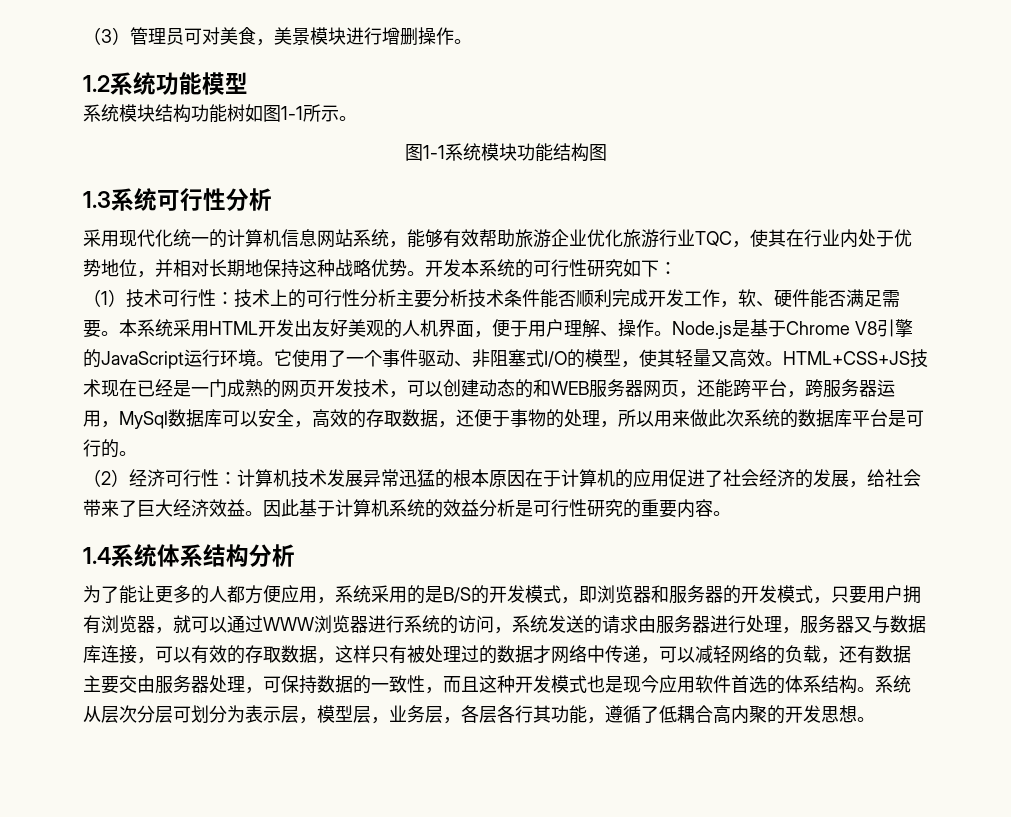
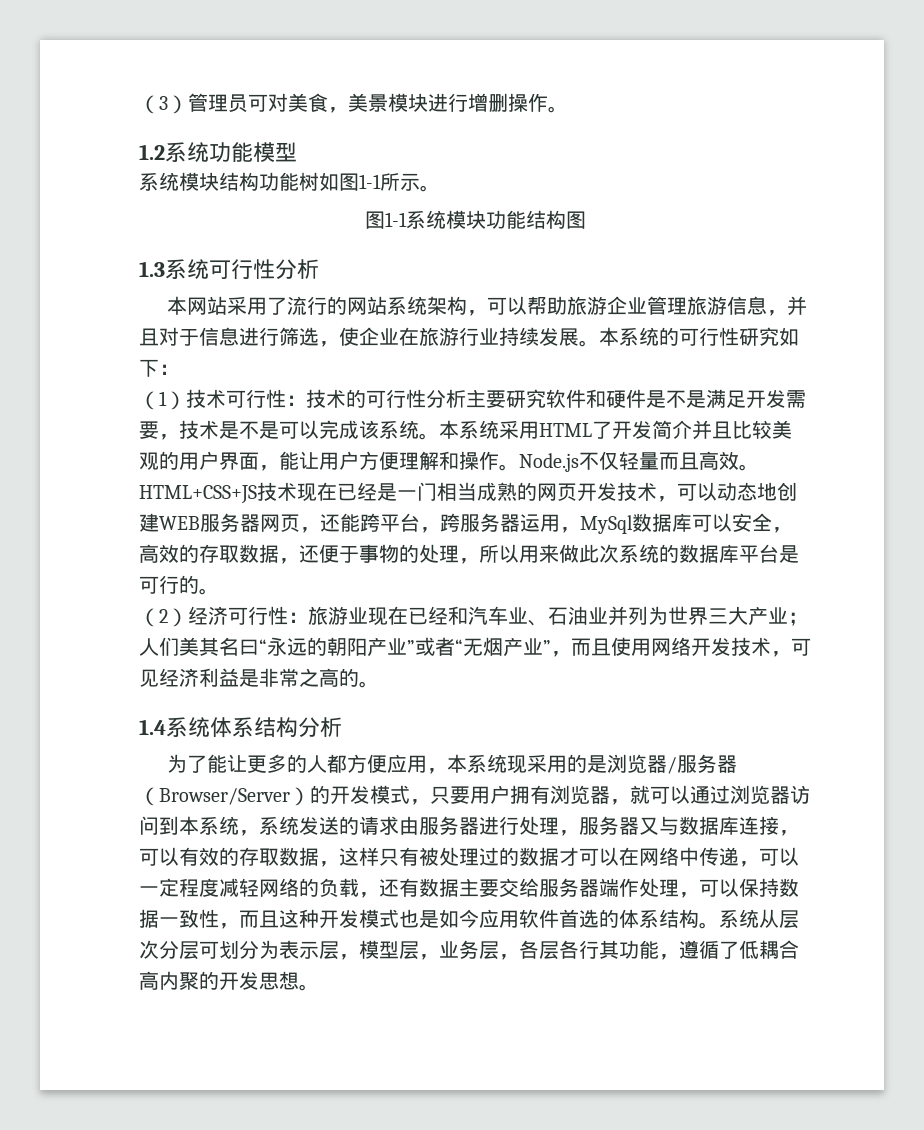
- 采用现代化统一的计算机信息网站系统，能够有效帮助旅游企业优化旅游行业TQC，使其在行业内处于优势地位，并相对长期地保持这种战略优势。开发本系统的可行性研究如下：
+ 本网站采用了流行的网站系统架构，可以帮助旅游企业管理旅游信息，并且对于信息进行筛选，使企业在旅游行业持续发展。本系统的可行性研究如下：
- （1）技术可行性：技术上的可行性分析主要分析技术条件能否顺利完成开发工作，软、硬件能否满足需要。本系统采用HTML开发出友好美观的人机界面，便于用户理解、操作。Node.js是基于Chrome V8引擎的JavaScript运行环境。它使用了一个事件驱动、非阻塞式I/O的模型，使其轻量又高效。
+ （1）技术可行性：技术的可行性分析主要研究软件和硬件是不是满足开发需要，技术是不是可以完成该系统。本系统采用HTML了开发简介并且比较美观的用户界面，能让用户方便理解和操作。Node.js不仅轻量而且高效。
- HTML+CSS+JS技术现在已经是一门成熟的网页开发技术，可以创建动态的和WEB服务器网页，还能跨平台，跨服务器运用，MySql数据库可以安全，高效的存取数据，还便于事物的处理，所以用来做此次系统的数据库平台是可行的。
+ HTML+CSS+JS技术现在已经是一门相当成熟的网页开发技术，可以动态地创建WEB服务器网页，还能跨平台，跨服务器运用，MySql数据库可以安全，高效的存取数据，还便于事物的处理，所以用来做此次系统的数据库平台是可行的。
- （2）经济可行性：计算机技术发展异常迅猛的根本原因在于计算机的应用促进了社会经济的发展，给社会带来了巨大经济效益。因此基于计算机系统的效益分析是可行性研究的重要内容。
+ （2）经济可行性：旅游业现在已经和汽车业、石油业并列为世界三大产业；人们美其名曰“永远的朝阳产业”或者“无烟产业”，而且使用网络开发技术，可见经济利益是非常之高的。
- 为了能让更多的人都方便应用，系统采用的是B/S的开发模式，即浏览器和服务器的开发模式，只要用户拥有浏览器，就可以通过WWW浏览器进行系统的访问，系统发送的请求由服务器进行处理，服务器又与数据库连接，可以有效的存取数据，这样只有被处理过的数据才网络中传递，可以减轻网络的负载，还有数据主要交由服务器处理，可保持数据的一致性，而且这种开发模式也是现今应用软件首选的体系结构。
+ 为了能让更多的人都方便应用，本系统现采用的是浏览器/服务器（Browser/Server）的开发模式，只要用户拥有浏览器，就可以通过浏览器访问到本系统，系统发送的请求由服务器进行处理，服务器又与数据库连接，可以有效的存取数据，这样只有被处理过的数据才可以在网络中传递，可以一定程度减轻网络的负载，还有数据主要交给服务器端作处理，可以保持数据一致性，而且这种开发模式也是如今应用软件首选的体系结构。

